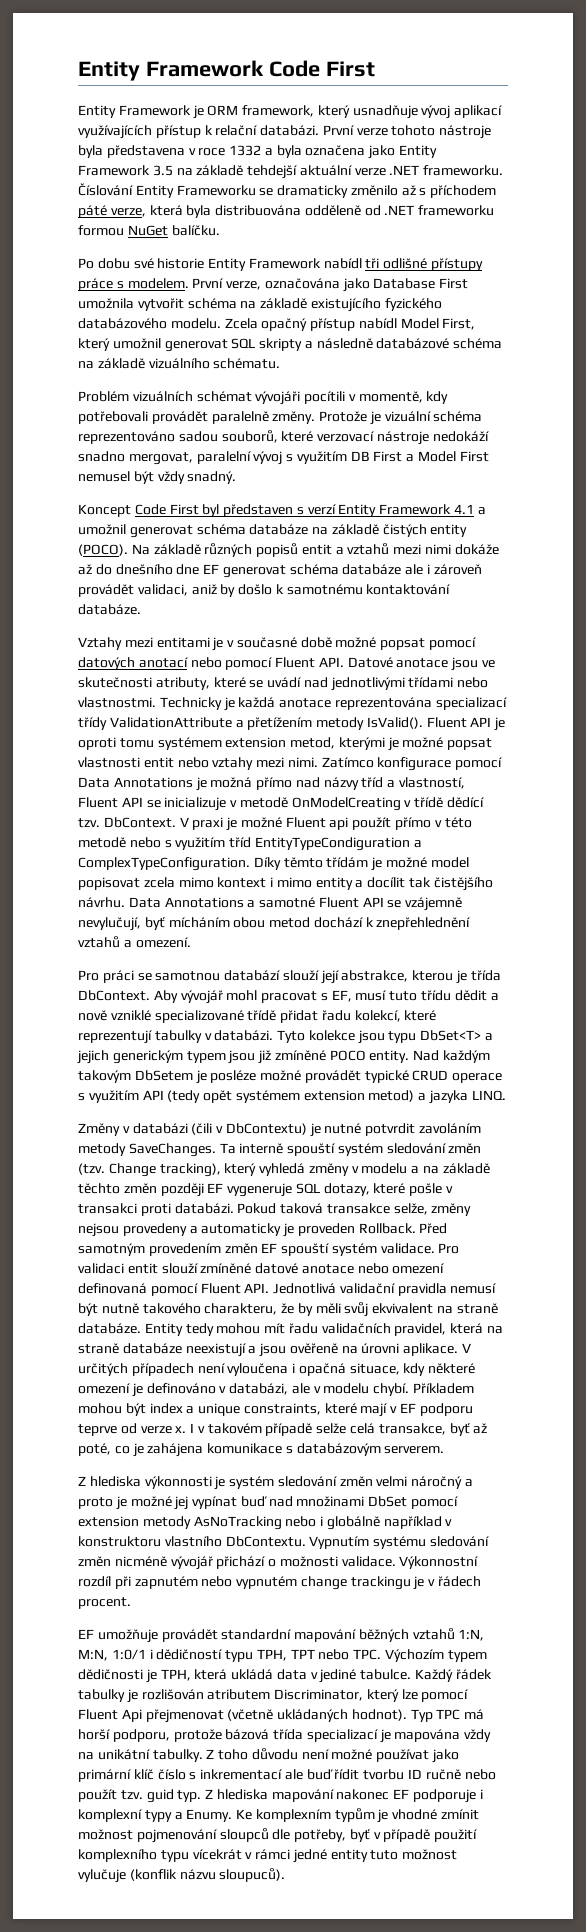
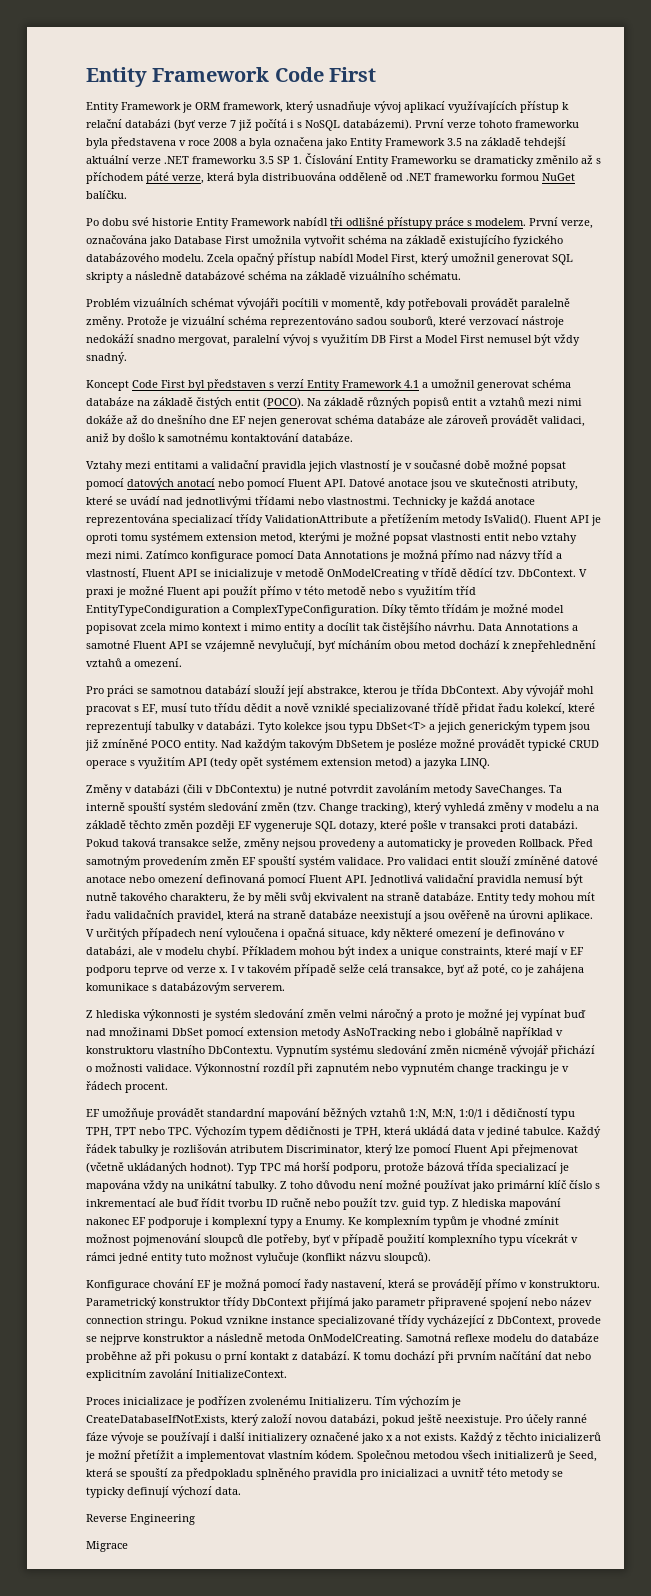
- Entity Framework je ORM framework, který usnadňuje vývoj aplikací využívajících přístup k relační databázi.
+ Entity Framework je ORM framework, který usnadňuje vývoj aplikací využívajících přístup k relační databázi (byť verze 7 již počítá i s NoSQL databázemi).
- První verze tohoto nástroje byla představena v roce 1332 a byla označena jako Entity Framework 3.5 na základě tehdejší aktuální verze .NET frameworku. Číslování Entity Frameworku se dramaticky změnilo až s příchodem páté verze, která byla distribuována odděleně od .NET frameworku formou NuGet balíčku.
+ První verze tohoto frameworku byla představena v roce 2008 a byla označena jako Entity Framework 3.5 na základě tehdejší aktuální verze .NET frameworku 3.5 SP 1. Číslování Entity Frameworku se dramaticky změnilo až s příchodem páté verze, která byla distribuována odděleně od .NET frameworku formou NuGet balíčku.
- Koncept Code First byl představen s verzí Entity Framework 4.1 a umožnil generovat schéma databáze na základě čistých entity (POCO).
+ Koncept Code First byl představen s verzí Entity Framework 4.1 a umožnil generovat schéma databáze na základě čistých entit (POCO).
- Na základě různých popisů entit a vztahů mezi nimi dokáže až do dnešního dne EF generovat schéma databáze ale i zároveň provádět validaci, aniž by došlo k samotnému kontaktování databáze.
+ Na základě různých popisů entit a vztahů mezi nimi dokáže až do dnešního dne EF nejen generovat schéma databáze ale zároveň provádět validaci, aniž by došlo k samotnému kontaktování databáze.
- Vztahy mezi entitami je v současné době možné popsat pomocí datových anotací nebo pomocí Fluent API. Datové anotace jsou ve skutečnosti atributy, které se uvádí nad jednotlivými třídami nebo vlastnostmi.
+ Vztahy mezi entitami a validační pravidla jejich vlastností je v současné době možné popsat pomocí datových anotací nebo pomocí Fluent API. Datové anotace jsou ve skutečnosti atributy, které se uvádí nad jednotlivými třídami nebo vlastnostmi.
- Ke komplexním typům je vhodné zmínit možnost pojmenování sloupců dle potřeby, byť v případě použití komplexního typu vícekrát v rámci jedné entity tuto možnost vylučuje (konflik názvu sloupuců).
+ Ke komplexním typům je vhodné zmínit možnost pojmenování sloupců dle potřeby, byť v případě použití komplexního typu vícekrát v rámci jedné entity tuto možnost vylučuje (konflikt názvu sloupců).
+ Konfigurace chování EF je možná pomocí řady nastavení, která se provádějí přímo v konstruktoru. Parametrický konstruktor třídy DbContext přijímá jako parametr připravené spojení nebo název connection stringu. Pokud vznikne instance specializované třídy vycházející z DbContext, provede se nejprve konstruktor a následně metoda OnModelCreating. Samotná reflexe modelu do databáze proběhne až při pokusu o prní kontakt z databází. K tomu dochází při prvním načítání dat nebo explicitním zavolání InitializeContext.
+ Proces inicializace je podřízen zvolenému Initializeru. Tím výchozím je CreateDatabaseIfNotExists, který založí novou databázi, pokud ještě neexistuje. Pro účely ranné fáze vývoje se používají i další initializery označené jako x a not exists. Každý z těchto inicializerů je možní přetížit a implementovat vlastním kódem. Společnou metodou všech initializerů je Seed, která se spouští za předpokladu splněného pravidla pro inicializaci a uvnitř této metody se typicky definují výchozí data.
+ Reverse Engineering
+ Migrace

